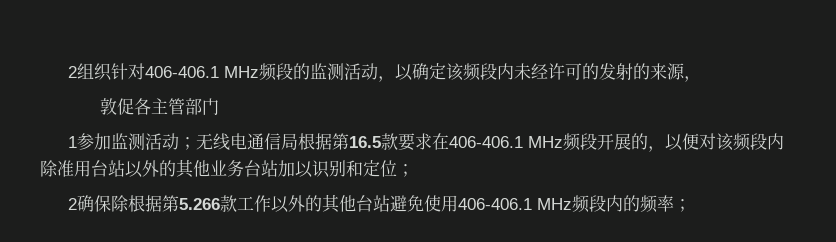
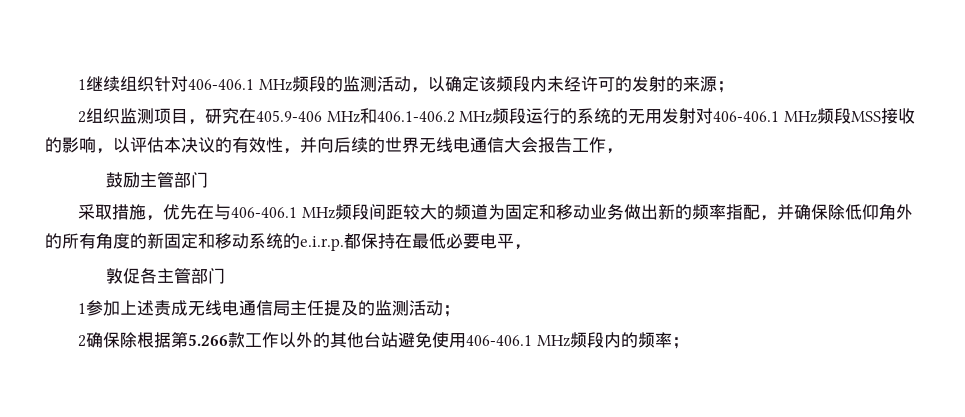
- 2组织针对406-406.1 MHz频段的监测活动，以确定该频段内未经许可的发射的来源，
+ 1继续组织针对406-406.1 MHz频段的监测活动，以确定该频段内未经许可的发射的来源；
+ 2组织监测项目，研究在405.9-406 MHz和406.1-406.2 MHz频段运行的系统的无用发射对406-406.1 MHz频段MSS接收的影响，以评估本决议的有效性，并向后续的世界无线电通信大会报告工作，
+ 鼓励主管部门
+ 采取措施，优先在与406-406.1 MHz频段间距较大的频道为固定和移动业务做出新的频率指配，并确保除低仰角外的所有角度的新固定和移动系统的e.i.r.p.都保持在最低必要电平，
- 1参加监测活动；无线电通信局根据第16.5款要求在406-406.1 MHz频段开展的，以便对该频段内除准用台站以外的其他业务台站加以识别和定位；
+ 1参加上述责成无线电通信局主任提及的监测活动；

